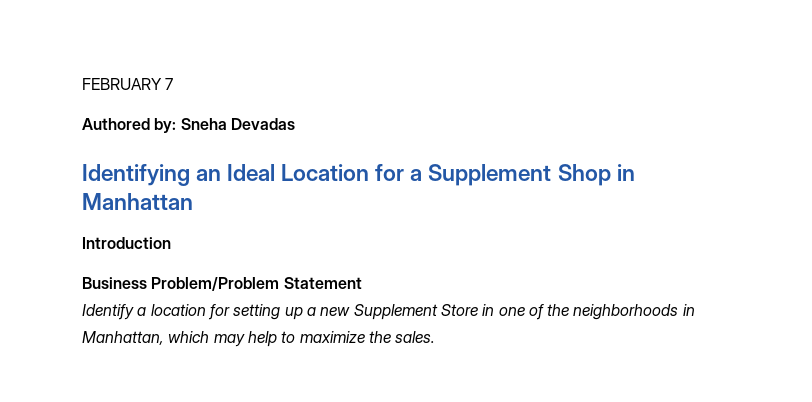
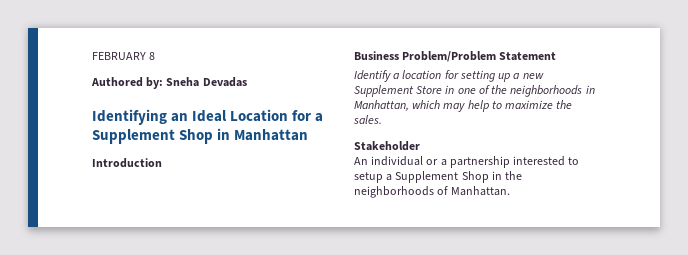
- FEBRUARY 7
+ FEBRUARY 8
+ Stakeholder
+ An individual or a partnership interested to setup a Supplement Shop in the neighborhoods of Manhattan.

